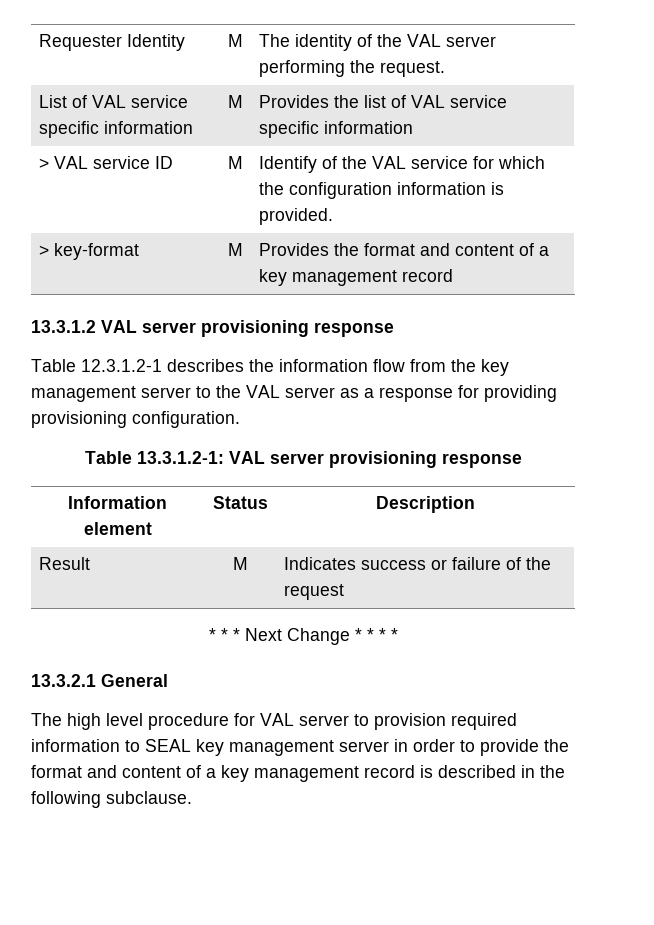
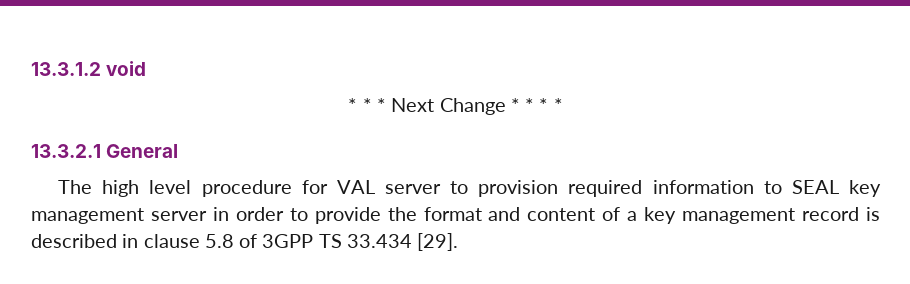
- Requester Identity | M | The identity of the VAL server performing the request.
- List of VAL service specific information | M | Provides the list of VAL service specific information
- > VAL service ID | M | Identify of the VAL service for which the configuration information is provided.
- > key-format | M | Provides the format and content of a key management record
- 13.3.1.2 VAL server provisioning response
- Table 12.3.1.2-1 describes the information flow from the key management server to the VAL server as a response for providing provisioning configuration.
- Table 13.3.1.2-1: VAL server provisioning response
- Information element | Status | Description
- Result | M | Indicates success or failure of the request
+ 13.3.1.2 void
- The high level procedure for VAL server to provision required information to SEAL key management server in order to provide the format and content of a key management record is described in the following subclause.
+ The high level procedure for VAL server to provision required information to SEAL key management server in order to provide the format and content of a key management record is described in clause 5.8 of 3GPP TS 33.434 [29].

